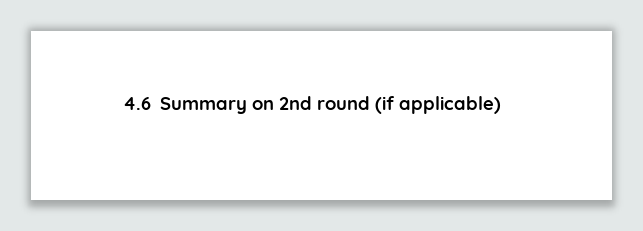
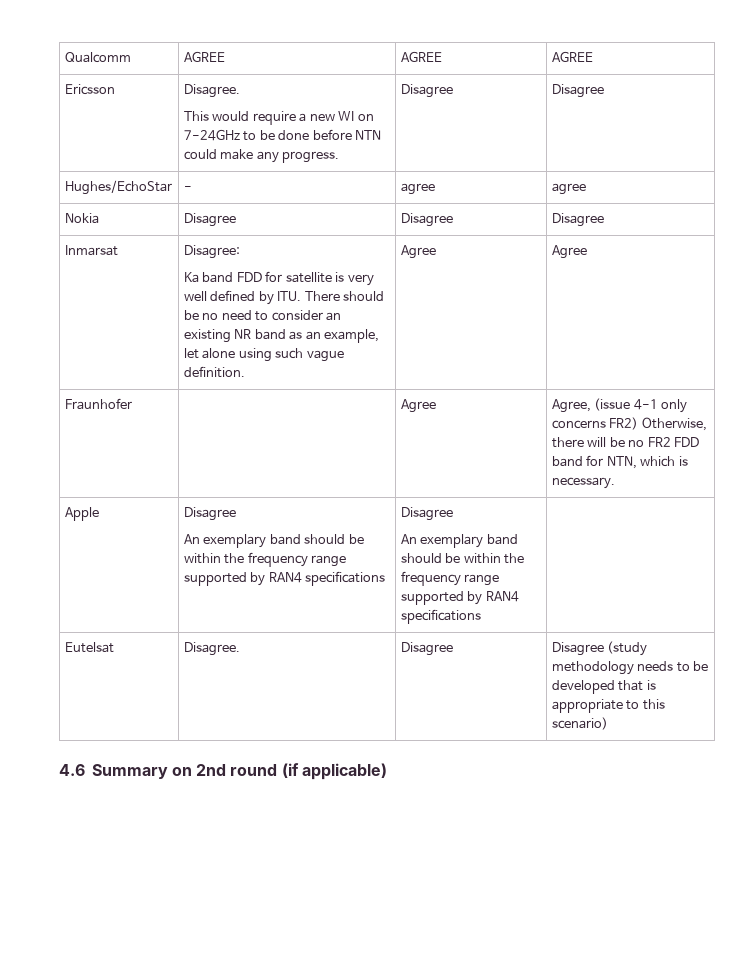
+ Qualcomm | AGREE | AGREE | AGREE
+ Ericsson | Disagree.
+ This would require a new WI on 7-24GHz to be done before NTN could make any progress. | Disagree | Disagree
+ Hughes/EchoStar | - | agree | agree
+ Nokia | Disagree | Disagree | Disagree
+ Inmarsat | Disagree:
+ Ka band FDD for satellite is very well defined by ITU. There should be no need to consider an existing NR band as an example, let alone using such vague definition. | Agree | Agree
+ Fraunhofer | | Agree | Agree, (issue 4-1 only concerns FR2) Otherwise, there will be no FR2 FDD band for NTN, which is necessary.
+ Apple | Disagree
+ An exemplary band should be within the frequency range supported by RAN4 specifications | Disagree
+ An exemplary band should be within the frequency range supported by RAN4 specifications |
+ Eutelsat | Disagree. | Disagree | Disagree (study methodology needs to be developed that is appropriate to this scenario)

